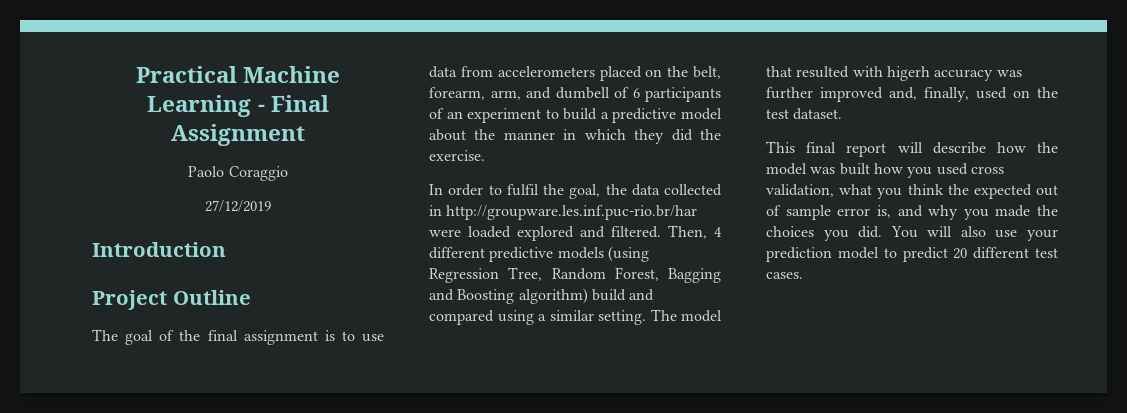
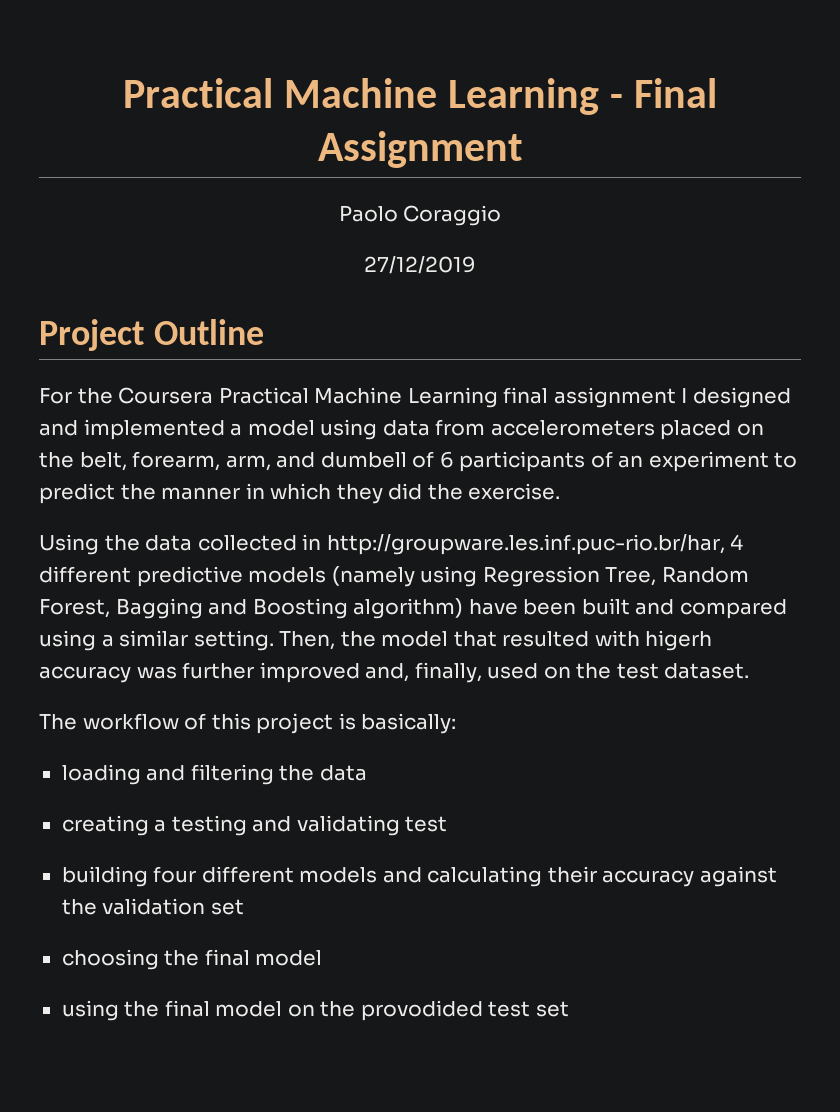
- Introduction
- The goal of the final assignment is to use data from accelerometers placed on the belt, forearm, arm, and dumbell of 6 participants of an experiment to build a predictive model about the manner in which they did the exercise.
+ For the Coursera Practical Machine Learning final assignment I designed and implemented a model using data from accelerometers placed on the belt, forearm, arm, and dumbell of 6 participants of an experiment to predict the manner in which they did the exercise.
- In order to fulfil the goal, the data collected in http://groupware.les.inf.puc-rio.br/har were loaded explored and filtered. Then, 4 different predictive models (using Regression Tree, Random Forest, Bagging and Boosting algorithm) build and compared using a similar setting.
+ Using the data collected in http://groupware.les.inf.puc-rio.br/har, 4 different predictive models (namely using Regression Tree, Random Forest, Bagging and Boosting algorithm) have been built and compared using a similar setting.
- The model that resulted with higerh accuracy was further improved and, finally, used on the test dataset.
+ Then, the model that resulted with higerh accuracy was further improved and, finally, used on the test dataset.
- This final report will describe how the model was built how you used cross validation, what you think the expected out of sample error is, and why you made the choices you did. You will also use your prediction model to predict 20 different test cases.
+ The workflow of this project is basically:
+ loading and filtering the data
+ creating a testing and validating test
+ building four different models and calculating their accuracy against the validation set
+ choosing the final model
+ using the final model on the provodided test set

